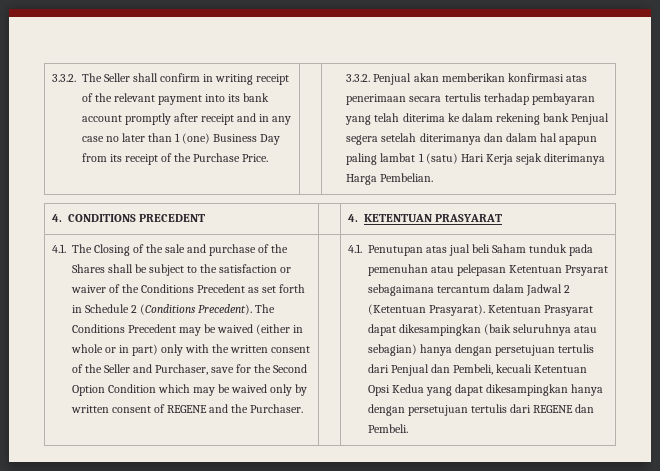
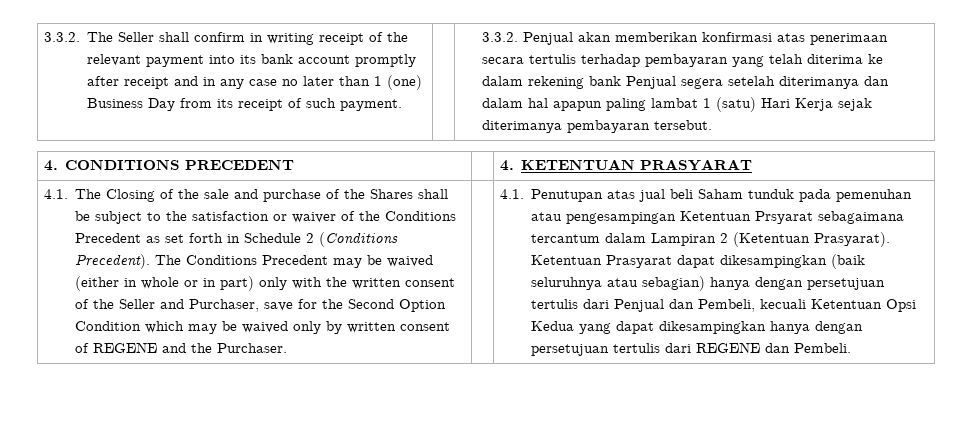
- 3.3.2. The Seller shall confirm in writing receipt of the relevant payment into its bank account promptly after receipt and in any case no later than 1 (one) Business Day from its receipt of the Purchase Price.
+ 3.3.2. The Seller shall confirm in writing receipt of the relevant payment into its bank account promptly after receipt and in any case no later than 1 (one) Business Day from its receipt of such payment.
- 3.3.2. Penjual akan memberikan konfirmasi atas penerimaan secara tertulis terhadap pembayaran yang telah diterima ke dalam rekening bank Penjual segera setelah diterimanya dan dalam hal apapun paling lambat 1 (satu) Hari Kerja sejak diterimanya Harga Pembelian.
+ 3.3.2. Penjual akan memberikan konfirmasi atas penerimaan secara tertulis terhadap pembayaran yang telah diterima ke dalam rekening bank Penjual segera setelah diterimanya dan dalam hal apapun paling lambat 1 (satu) Hari Kerja sejak diterimanya pembayaran tersebut.
- 4.1. Penutupan atas jual beli Saham tunduk pada pemenuhan atau pelepasan Ketentuan Prsyarat sebagaimana tercantum dalam Jadwal 2 (Ketentuan Prasyarat).
+ 4.1. Penutupan atas jual beli Saham tunduk pada pemenuhan atau pengesampingan Ketentuan Prsyarat sebagaimana tercantum dalam Lampiran 2 (Ketentuan Prasyarat).

